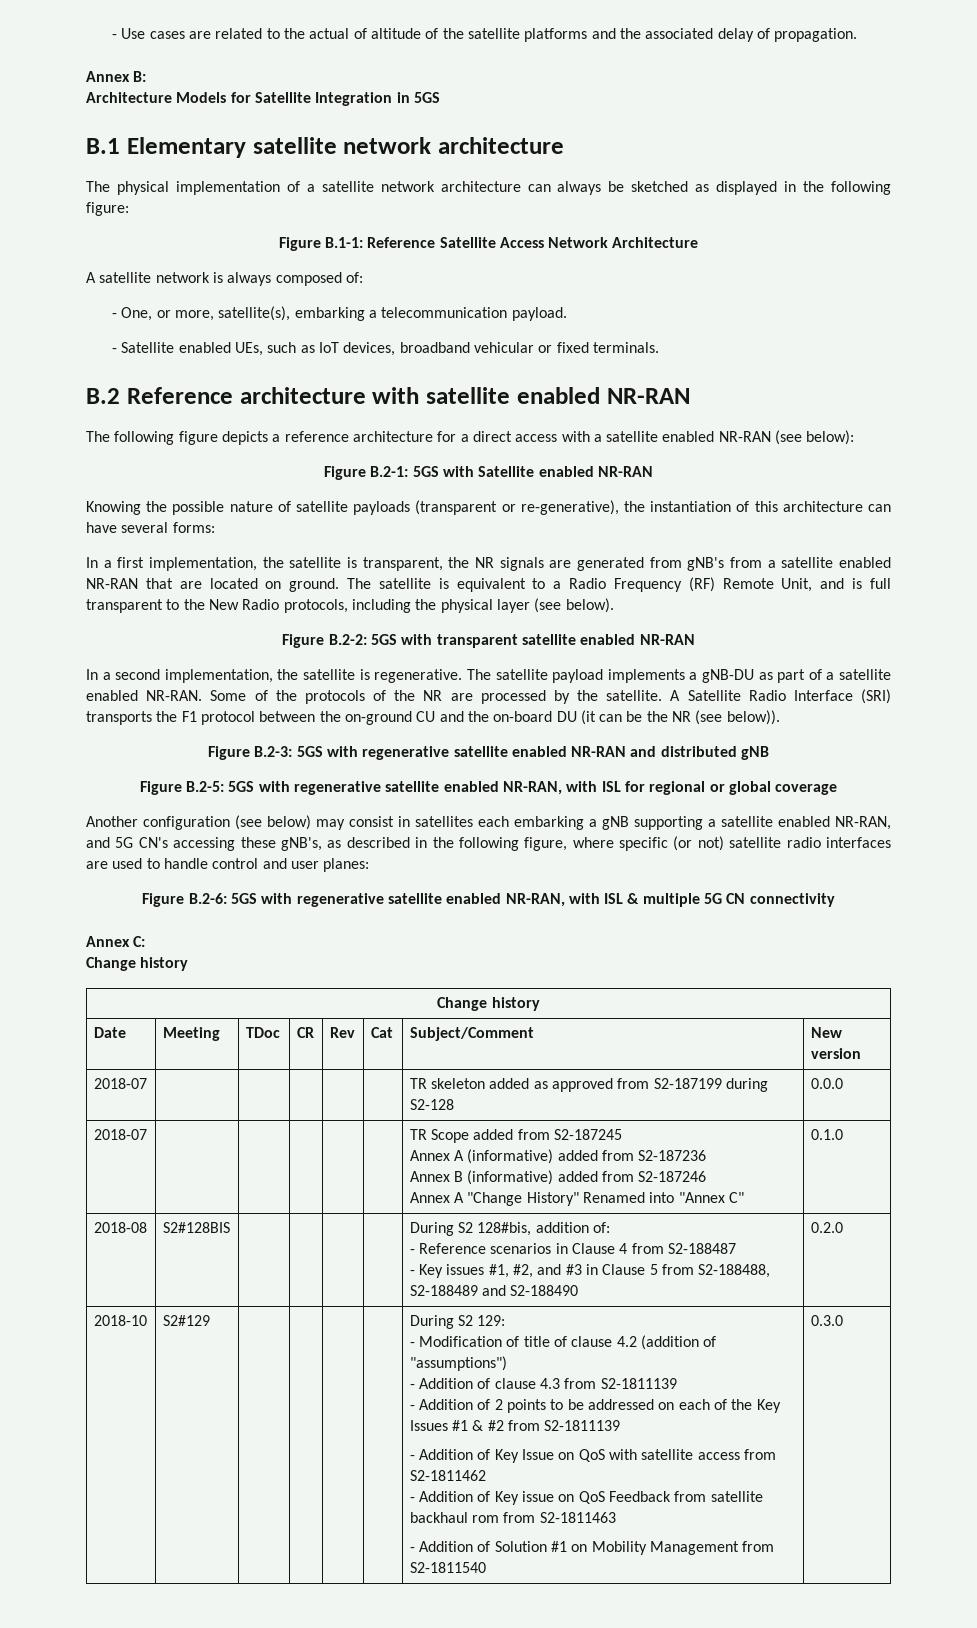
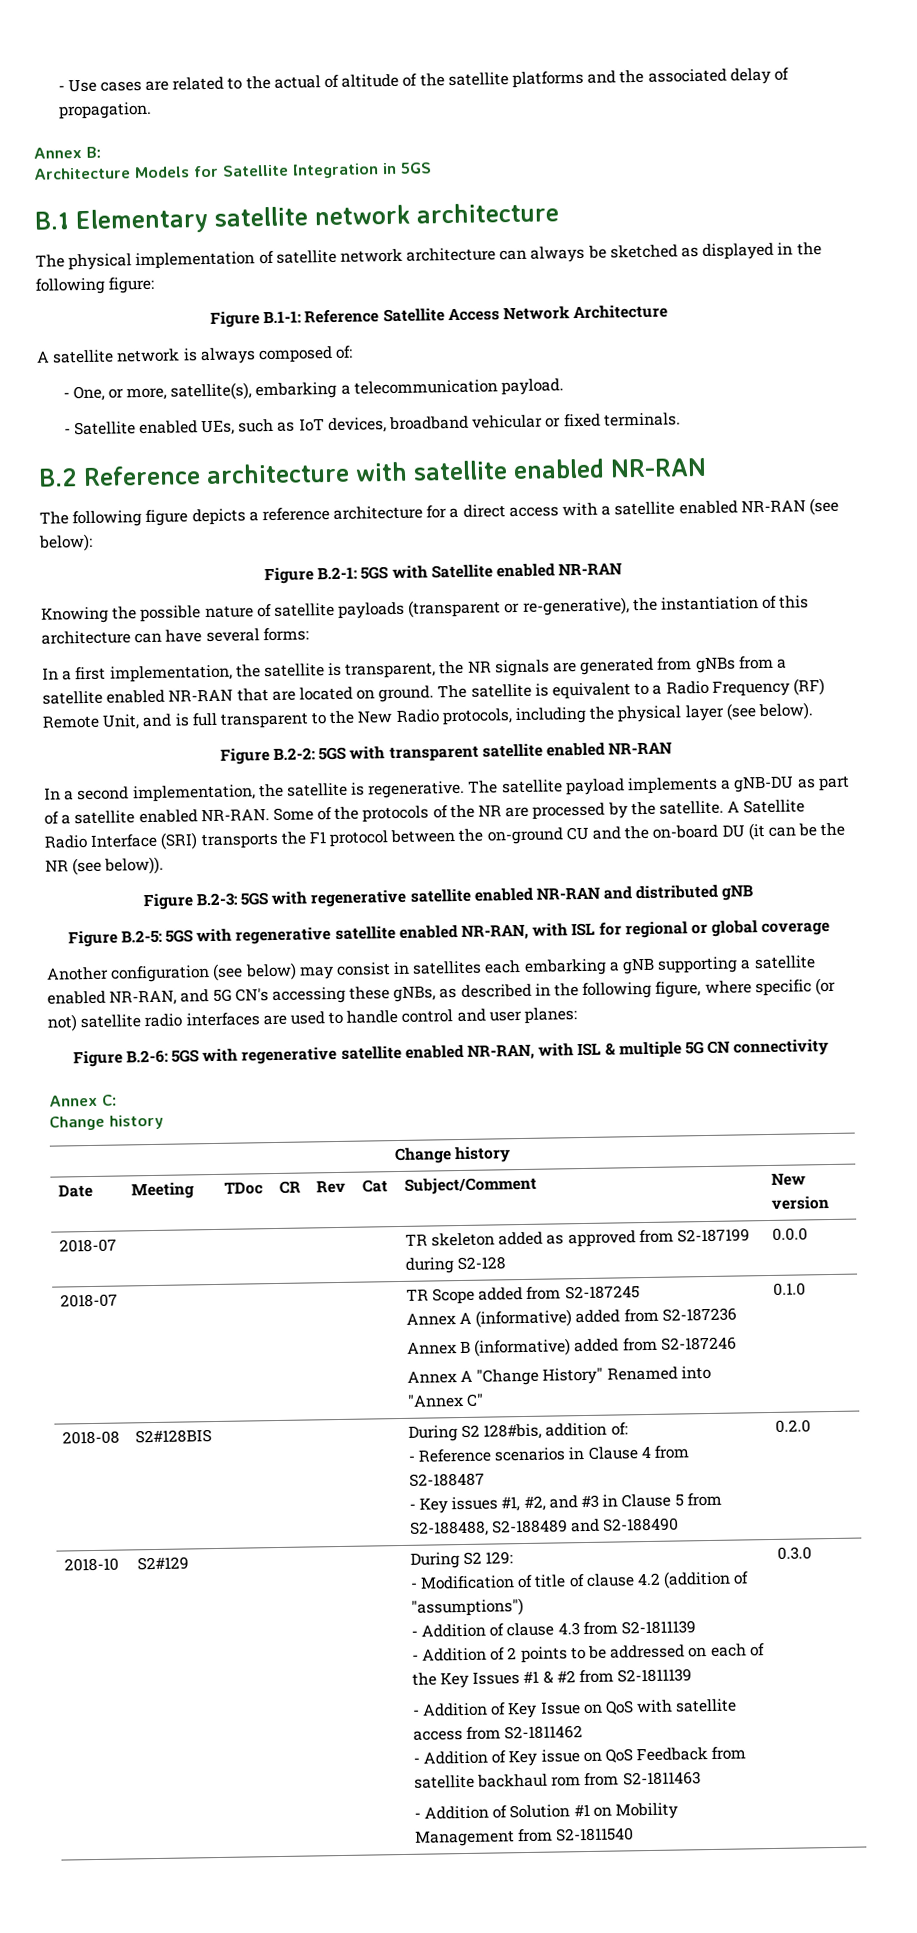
- The physical implementation of a satellite network architecture can always be sketched as displayed in the following figure:
+ The physical implementation of satellite network architecture can always be sketched as displayed in the following figure:
- In a first implementation, the satellite is transparent, the NR signals are generated from gNB's from a satellite enabled NR-RAN that are located on ground.
+ In a first implementation, the satellite is transparent, the NR signals are generated from gNBs from a satellite enabled NR-RAN that are located on ground.
- Another configuration (see below) may consist in satellites each embarking a gNB supporting a satellite enabled NR-RAN, and 5G CN's accessing these gNB's, as described in the following figure, where specific (or not) satellite radio interfaces are used to handle control and user planes:
+ Another configuration (see below) may consist in satellites each embarking a gNB supporting a satellite enabled NR-RAN, and 5G CN's accessing these gNBs, as described in the following figure, where specific (or not) satellite radio interfaces are used to handle control and user planes:

